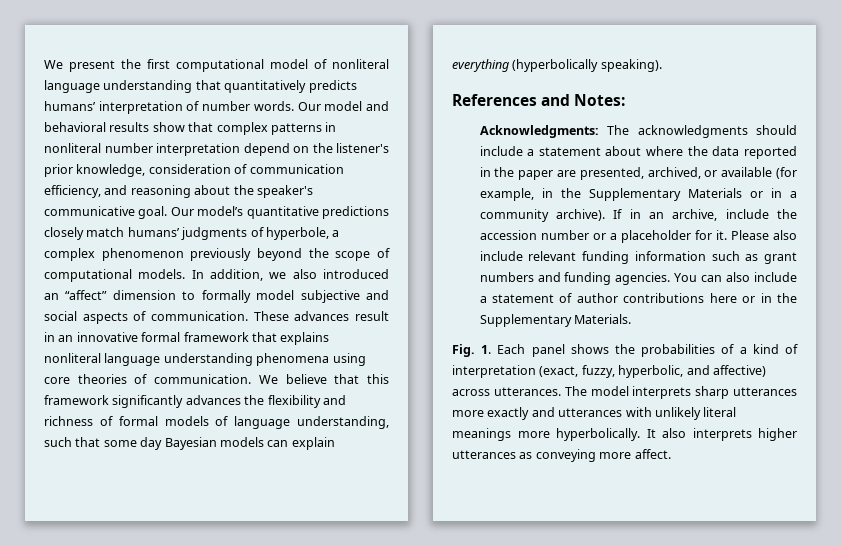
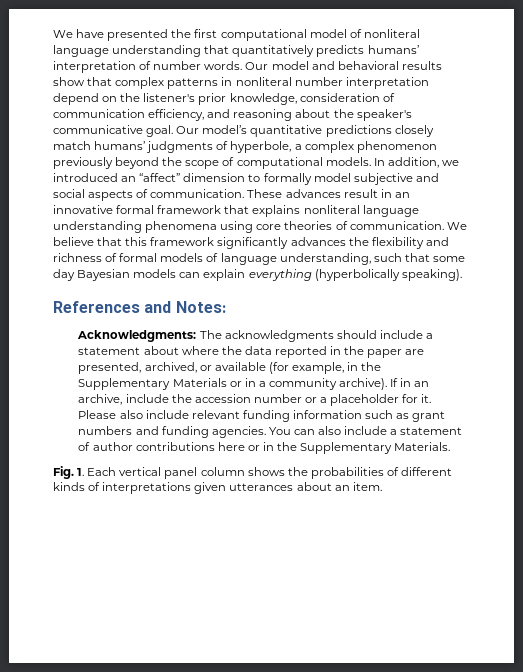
- We present the first computational model of nonliteral language understanding that quantitatively predicts humans’ interpretation of number words.
+ We have presented the first computational model of nonliteral language understanding that quantitatively predicts humans’ interpretation of number words.
- In addition, we also introduced an “affect” dimension to formally model subjective and social aspects of communication.
+ In addition, we introduced an “affect” dimension to formally model subjective and social aspects of communication.
- Fig. 1. Each panel shows the probabilities of a kind of interpretation (exact, fuzzy, hyperbolic, and affective) across utterances. The model interprets sharp utterances more exactly and utterances with unlikely literal meanings more hyperbolically. It also interprets higher utterances as conveying more affect.
+ Fig. 1. Each vertical panel column shows the probabilities of different kinds of interpretations given utterances about an item.

